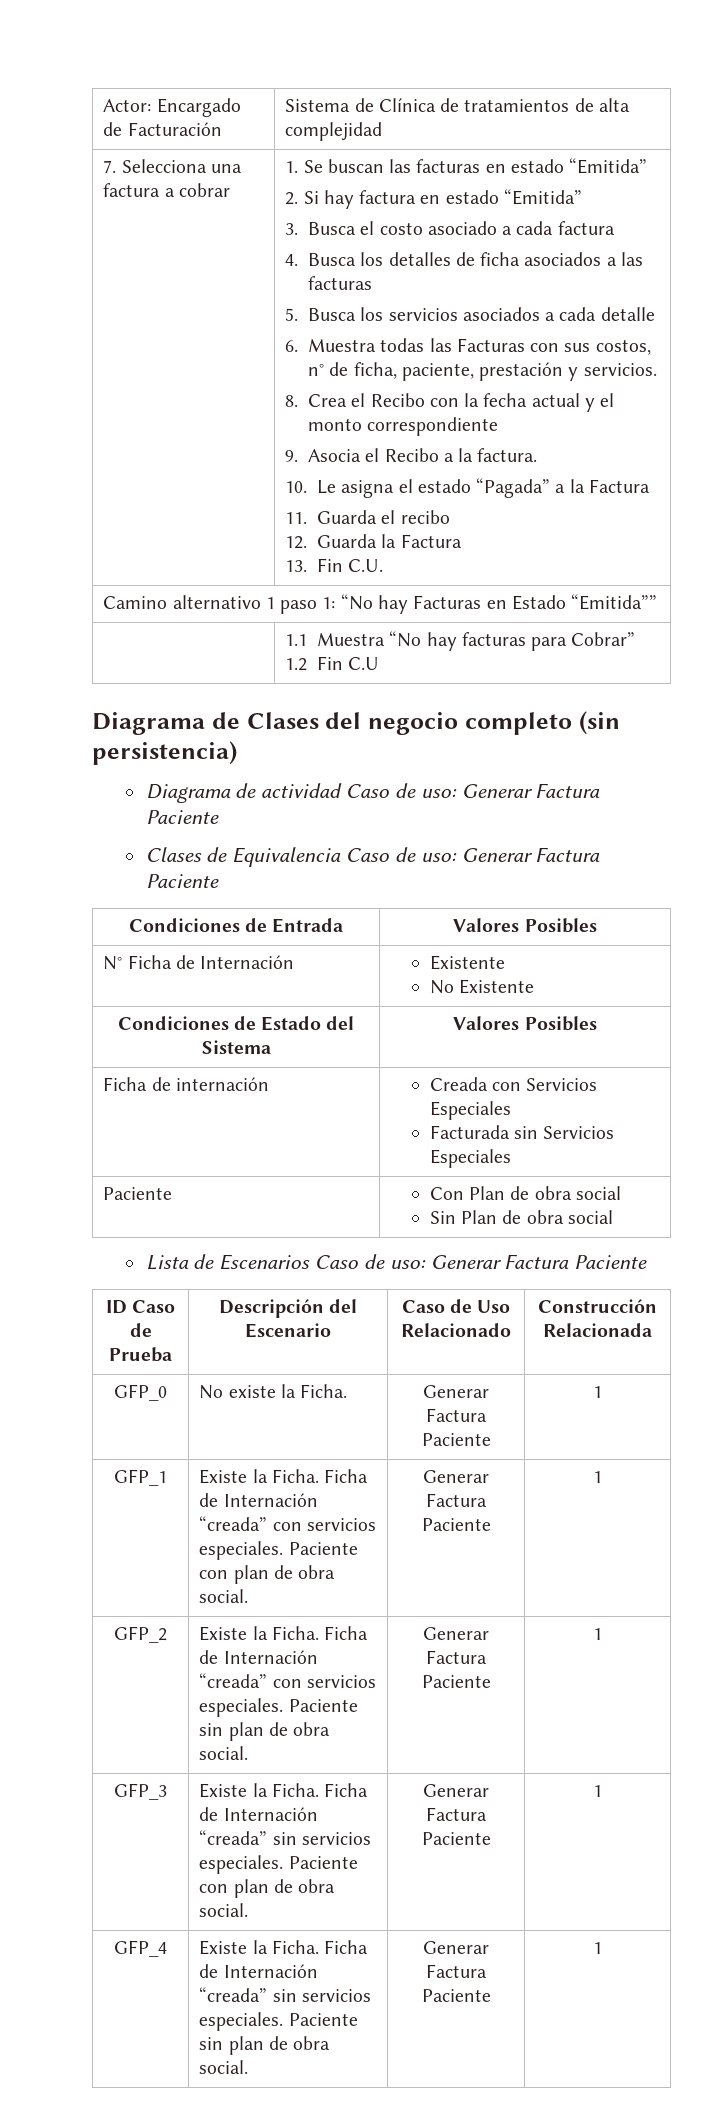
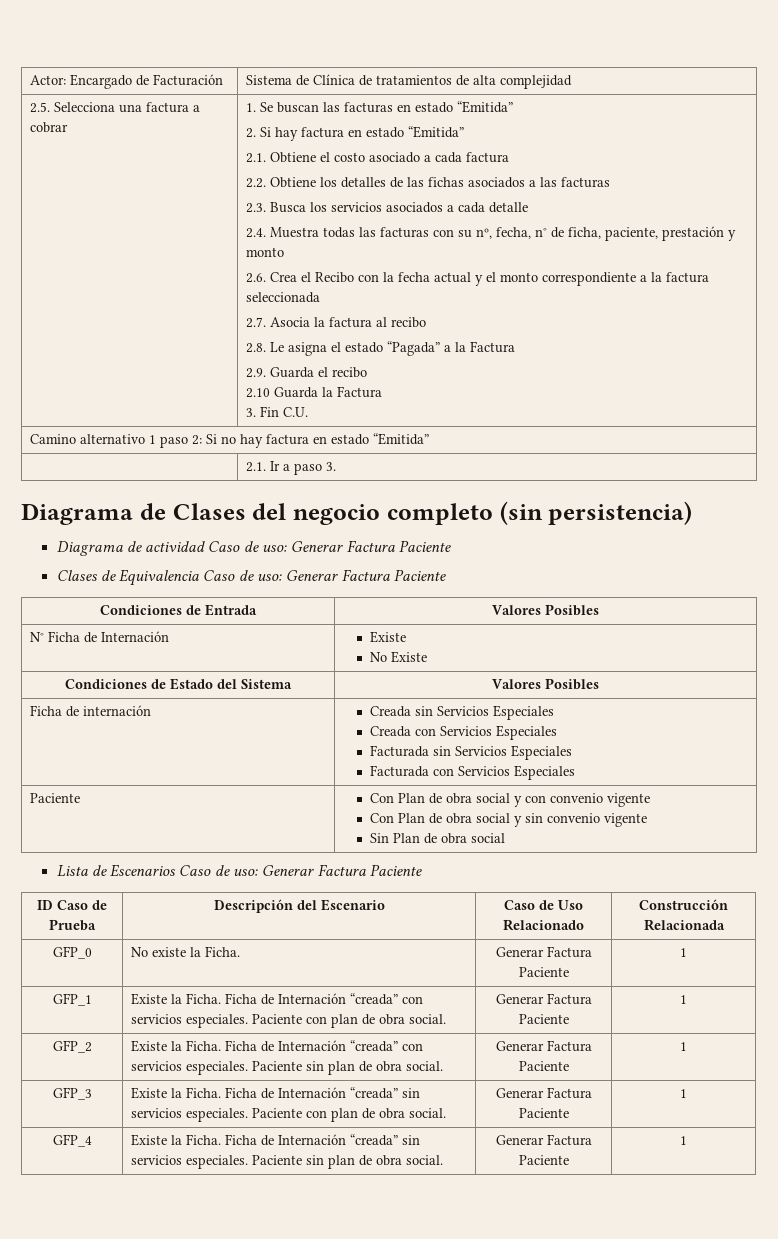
- 7. Selecciona una factura a cobrar
+ 2.5. Selecciona una factura a cobrar
- 3. Busca el costo asociado a cada factura
+ 2.1. Obtiene el costo asociado a cada factura
- 4. Busca los detalles de ficha asociados a las facturas
+ 2.2. Obtiene los detalles de las fichas asociados a las facturas
- 5. Busca los servicios asociados a cada detalle
+ 2.3. Busca los servicios asociados a cada detalle
- 6. Muestra todas las Facturas con sus costos, n° de ficha, paciente, prestación y servicios.
- 8. Crea el Recibo con la fecha actual y el monto correspondiente
- 9. Asocia el Recibo a la factura.
- 10. Le asigna el estado “Pagada” a la Factura
+ 2.4. Muestra todas las facturas con su nº, fecha, n° de ficha, paciente, prestación y monto
+ 2.6. Crea el Recibo con la fecha actual y el monto correspondiente a la factura seleccionada
+ 2.7. Asocia la factura al recibo
+ 2.8. Le asigna el estado “Pagada” a la Factura
- 11. Guarda el recibo
+ 2.9. Guarda el recibo
- 12. Guarda la Factura
+ 2.10 Guarda la Factura
- 13. Fin C.U.
+ 3. Fin C.U.
- Camino alternativo 1 paso 1: “No hay Facturas en Estado “Emitida””
- | 1.1 Muestra “No hay facturas para Cobrar”
- 1.2 Fin C.U
+ Camino alternativo 1 paso 2: Si no hay factura en estado “Emitida”
+ | 2.1. Ir a paso 3.
- N° Ficha de Internación | Existente
- No Existente
+ N° Ficha de Internación | Existe
+ No Existe
- Ficha de internación | Creada con Servicios Especiales
+ Ficha de internación | Creada sin Servicios Especiales
+ Creada con Servicios Especiales
  Facturada sin Servicios Especiales
+ Facturada con Servicios Especiales
- Paciente | Con Plan de obra social
+ Paciente | Con Plan de obra social y con convenio vigente
+ Con Plan de obra social y sin convenio vigente

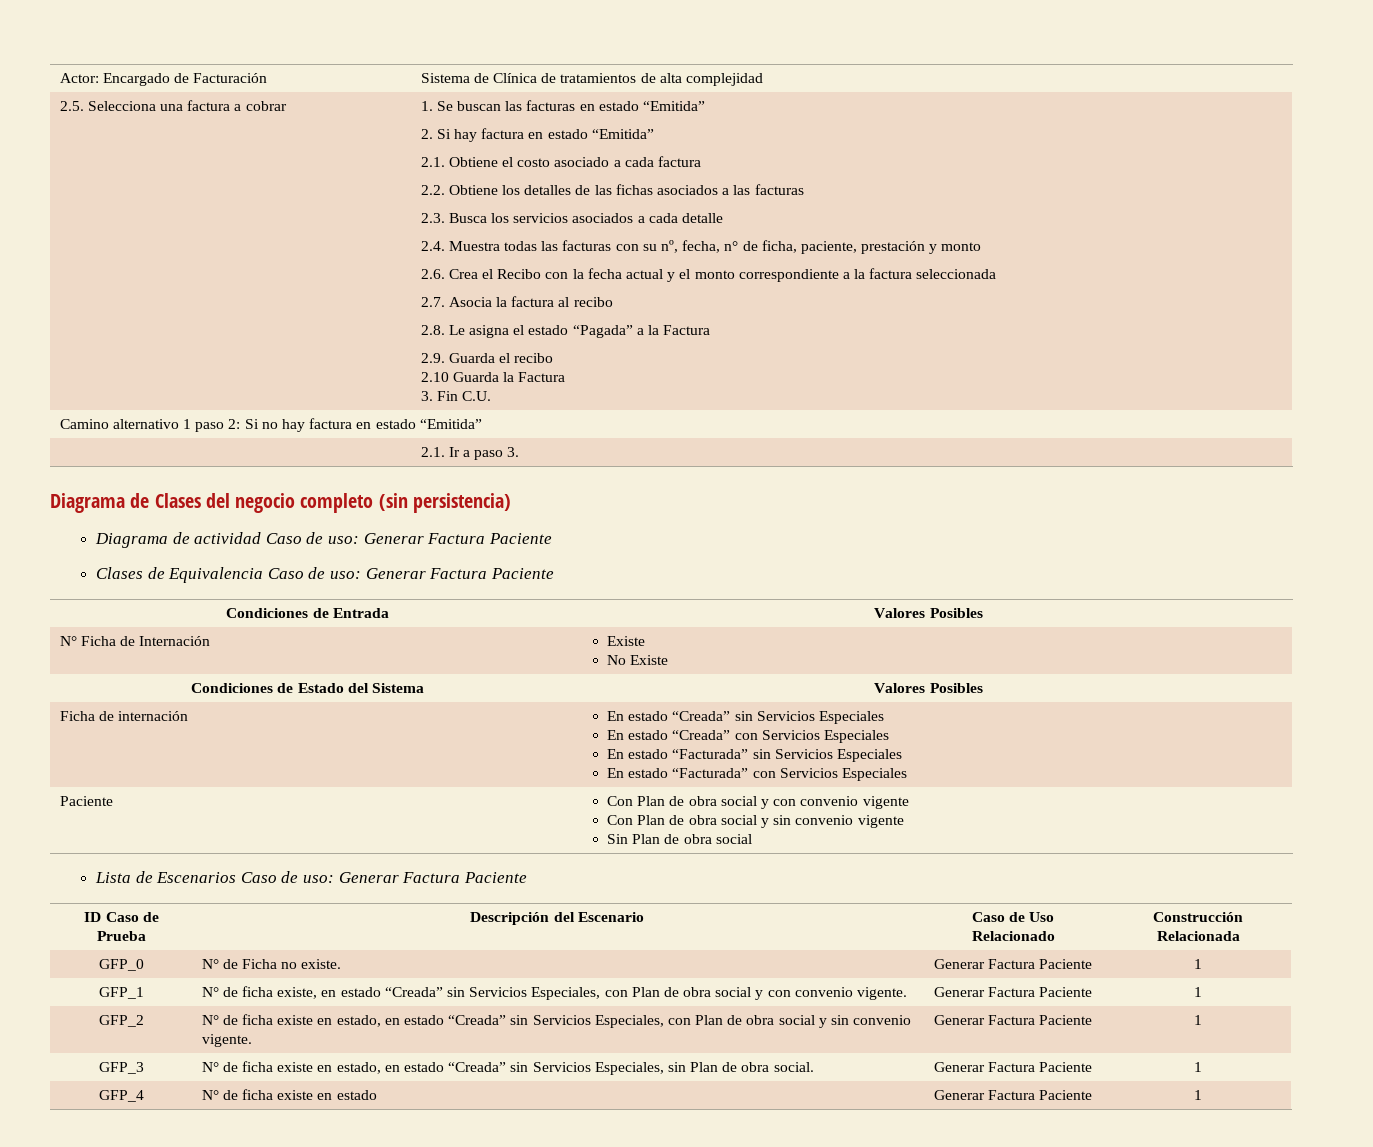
- Ficha de internación | Creada sin Servicios Especiales
- Creada con Servicios Especiales
- Facturada sin Servicios Especiales
- Facturada con Servicios Especiales
+ Ficha de internación | En estado “Creada” sin Servicios Especiales
+ En estado “Creada” con Servicios Especiales
+ En estado “Facturada” sin Servicios Especiales
+ En estado “Facturada” con Servicios Especiales
- GFP_0 | No existe la Ficha. | Generar Factura Paciente | 1
+ GFP_0 | N° de Ficha no existe. | Generar Factura Paciente | 1
- GFP_1 | Existe la Ficha. Ficha de Internación “creada” con servicios especiales. Paciente con plan de obra social. | Generar Factura Paciente | 1
+ GFP_1 | N° de ficha existe, en estado “Creada” sin Servicios Especiales, con Plan de obra social y con convenio vigente. | Generar Factura Paciente | 1
- GFP_2 | Existe la Ficha. Ficha de Internación “creada” con servicios especiales. Paciente sin plan de obra social. | Generar Factura Paciente | 1
+ GFP_2 | N° de ficha existe en estado, en estado “Creada” sin Servicios Especiales, con Plan de obra social y sin convenio vigente. | Generar Factura Paciente | 1
- GFP_3 | Existe la Ficha. Ficha de Internación “creada” sin servicios especiales. Paciente con plan de obra social. | Generar Factura Paciente | 1
+ GFP_3 | N° de ficha existe en estado, en estado “Creada” sin Servicios Especiales, sin Plan de obra social. | Generar Factura Paciente | 1
- GFP_4 | Existe la Ficha. Ficha de Internación “creada” sin servicios especiales. Paciente sin plan de obra social. | Generar Factura Paciente | 1
+ GFP_4 | N° de ficha existe en estado | Generar Factura Paciente | 1

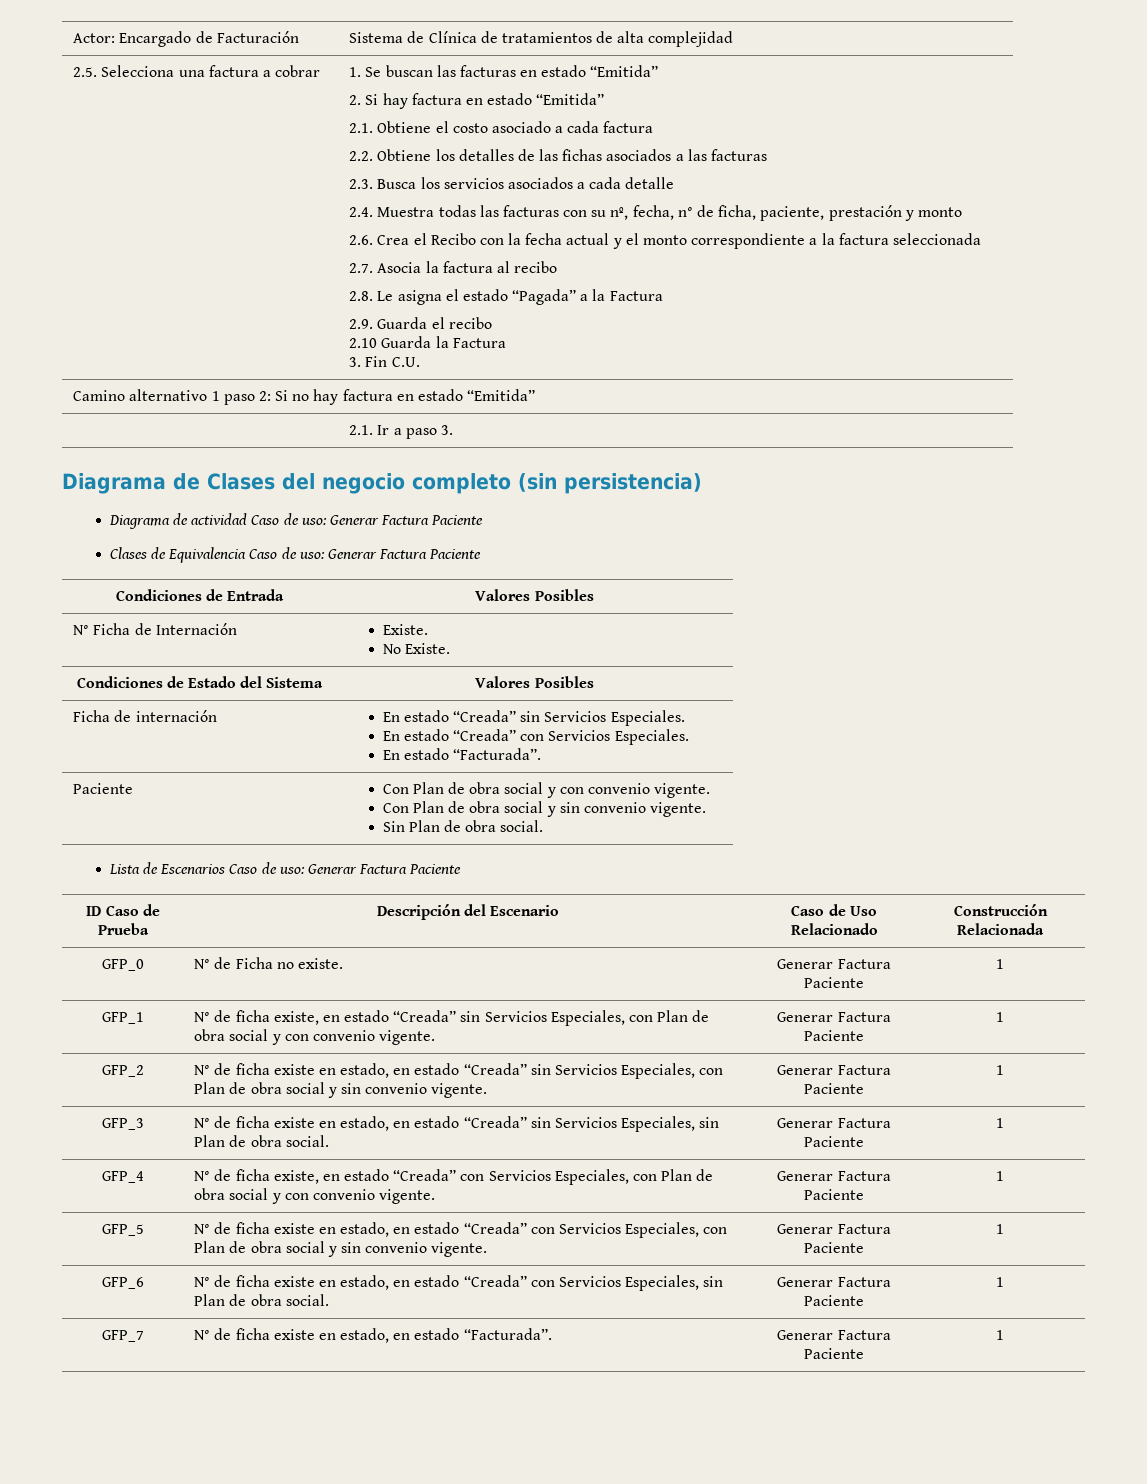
- N° Ficha de Internación | Existe
- No Existe
+ N° Ficha de Internación | Existe.
+ No Existe.
- Ficha de internación | En estado “Creada” sin Servicios Especiales
- En estado “Creada” con Servicios Especiales
- En estado “Facturada” sin Servicios Especiales
- En estado “Facturada” con Servicios Especiales
+ Ficha de internación | En estado “Creada” sin Servicios Especiales.
+ En estado “Creada” con Servicios Especiales.
+ En estado “Facturada”.
- Paciente | Con Plan de obra social y con convenio vigente
- Con Plan de obra social y sin convenio vigente
- Sin Plan de obra social
+ Paciente | Con Plan de obra social y con convenio vigente.
+ Con Plan de obra social y sin convenio vigente.
+ Sin Plan de obra social.
- GFP_4 | N° de ficha existe en estado | Generar Factura Paciente | 1
+ GFP_4 | N° de ficha existe, en estado “Creada” con Servicios Especiales, con Plan de obra social y con convenio vigente. | Generar Factura Paciente | 1
+ GFP_5 | N° de ficha existe en estado, en estado “Creada” con Servicios Especiales, con Plan de obra social y sin convenio vigente. | Generar Factura Paciente | 1
+ GFP_6 | N° de ficha existe en estado, en estado “Creada” con Servicios Especiales, sin Plan de obra social. | Generar Factura Paciente | 1
+ GFP_7 | N° de ficha existe en estado, en estado “Facturada”. | Generar Factura Paciente | 1

